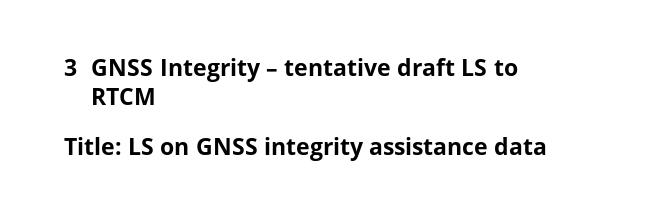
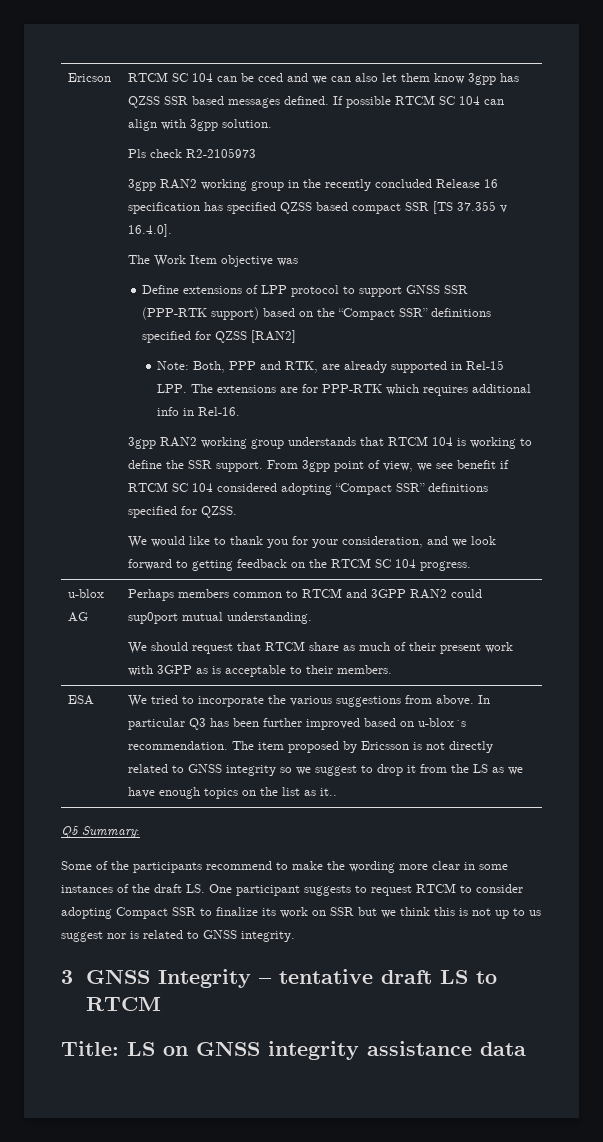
+ Ericson | RTCM SC 104 can be cced and we can also let them know 3gpp has QZSS SSR based messages defined. If possible RTCM SC 104 can align with 3gpp solution.
+ Pls check R2-2105973
+ 3gpp RAN2 working group in the recently concluded Release 16 specification has specified QZSS based compact SSR [TS 37.355 v 16.4.0].
+ The Work Item objective was
+ Define extensions of LPP protocol to support GNSS SSR (PPP-RTK support) based on the “Compact SSR” definitions specified for QZSS [RAN2]
+ Note: Both, PPP and RTK, are already supported in Rel-15 LPP. The extensions are for PPP-RTK which requires additional info in Rel-16.
+ 3gpp RAN2 working group understands that RTCM 104 is working to define the SSR support. From 3gpp point of view, we see benefit if RTCM SC 104 considered adopting “Compact SSR” definitions specified for QZSS.
+ We would like to thank you for your consideration, and we look forward to getting feedback on the RTCM SC 104 progress.
+ u-blox AG | Perhaps members common to RTCM and 3GPP RAN2 could sup0port mutual understanding.
+ We should request that RTCM share as much of their present work with 3GPP as is acceptable to their members.
+ ESA | We tried to incorporate the various suggestions from above. In particular Q3 has been further improved based on u-blox´s recommendation. The item proposed by Ericsson is not directly related to GNSS integrity so we suggest to drop it from the LS as we have enough topics on the list as it..
+ Q5 Summary:
+ Some of the participants recommend to make the wording more clear in some instances of the draft LS. One participant suggests to request RTCM to consider adopting Compact SSR to finalize its work on SSR but we think this is not up to us suggest nor is related to GNSS integrity.

